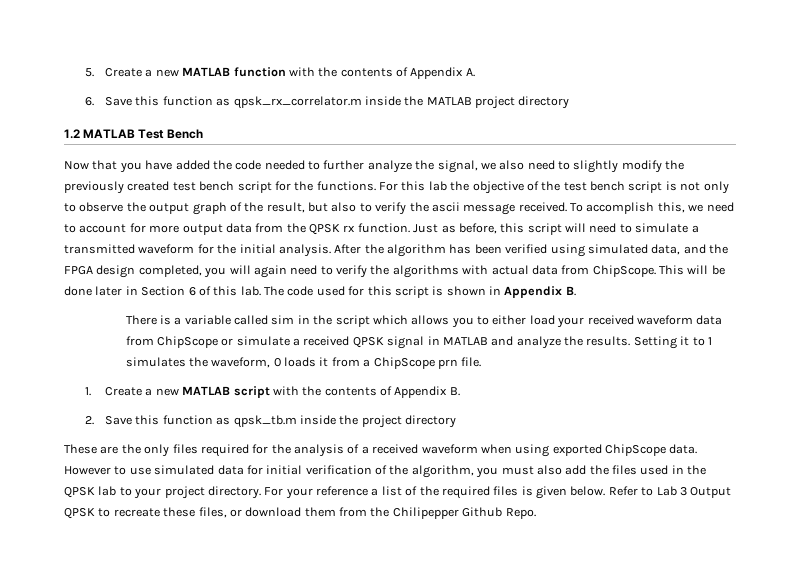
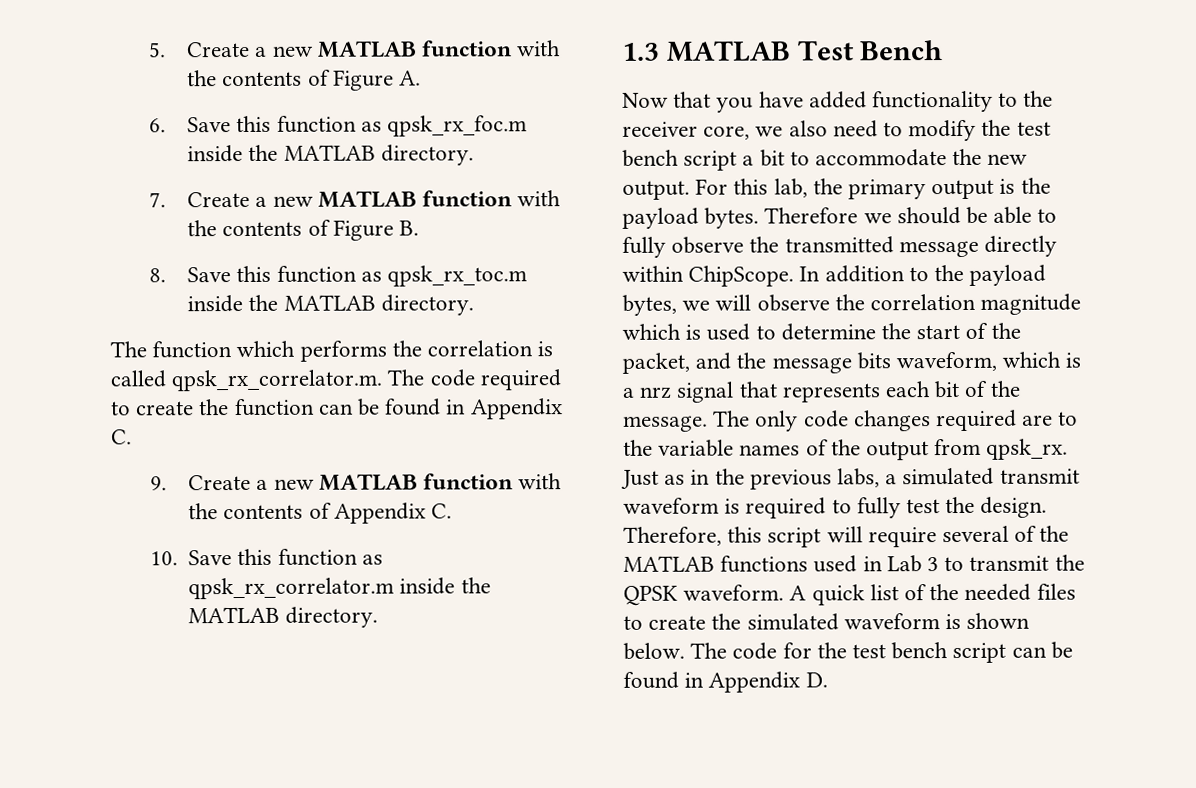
- 5. Create a new MATLAB function with the contents of Appendix A.
- 6. Save this function as qpsk_rx_correlator.m inside the MATLAB project directory
- 1.2 MATLAB Test Bench
+ 5. Create a new MATLAB function with the contents of Figure A.
+ 6. Save this function as qpsk_rx_foc.m inside the MATLAB directory.
+ 7. Create a new MATLAB function with the contents of Figure B.
+ 8. Save this function as qpsk_rx_toc.m inside the MATLAB directory.
+ The function which performs the correlation is called qpsk_rx_correlator.m. The code required to create the function can be found in Appendix C.
+ 9. Create a new MATLAB function with the contents of Appendix C.
+ 10. Save this function as qpsk_rx_correlator.m inside the MATLAB directory.
+ 1.3 MATLAB Test Bench
- Now that you have added the code needed to further analyze the signal, we also need to slightly modify the previously created test bench script for the functions. For this lab the objective of the test bench script is not only to observe the output graph of the result, but also to verify the ascii message received. To accomplish this, we need to account for more output data from the QPSK rx function. Just as before, this script will need to simulate a transmitted waveform for the initial analysis. After the algorithm has been verified using simulated data, and the FPGA design completed, you will again need to verify the algorithms with actual data from ChipScope. This will be done later in Section 6 of this lab. The code used for this script is shown in Appendix B.
- There is a variable called sim in the script which allows you to either load your received waveform data from ChipScope or simulate a received QPSK signal in MATLAB and analyze the results. Setting it to 1 simulates the waveform, 0 loads it from a ChipScope prn file.
- 1. Create a new MATLAB script with the contents of Appendix B.
- 2. Save this function as qpsk_tb.m inside the project directory
- These are the only files required for the analysis of a received waveform when using exported ChipScope data. However to use simulated data for initial verification of the algorithm, you must also add the files used in the QPSK lab to your project directory. For your reference a list of the required files is given below. Refer to Lab 3 Output QPSK to recreate these files, or download them from the Chilipepper Github Repo.
+ Now that you have added functionality to the receiver core, we also need to modify the test bench script a bit to accommodate the new output. For this lab, the primary output is the payload bytes. Therefore we should be able to fully observe the transmitted message directly within ChipScope. In addition to the payload bytes, we will observe the correlation magnitude which is used to determine the start of the packet, and the message bits waveform, which is a nrz signal that represents each bit of the message. The only code changes required are to the variable names of the output from qpsk_rx. Just as in the previous labs, a simulated transmit waveform is required to fully test the design. Therefore, this script will require several of the MATLAB functions used in Lab 3 to transmit the QPSK waveform. A quick list of the needed files to create the simulated waveform is shown below. The code for the test bench script can be found in Appendix D.

